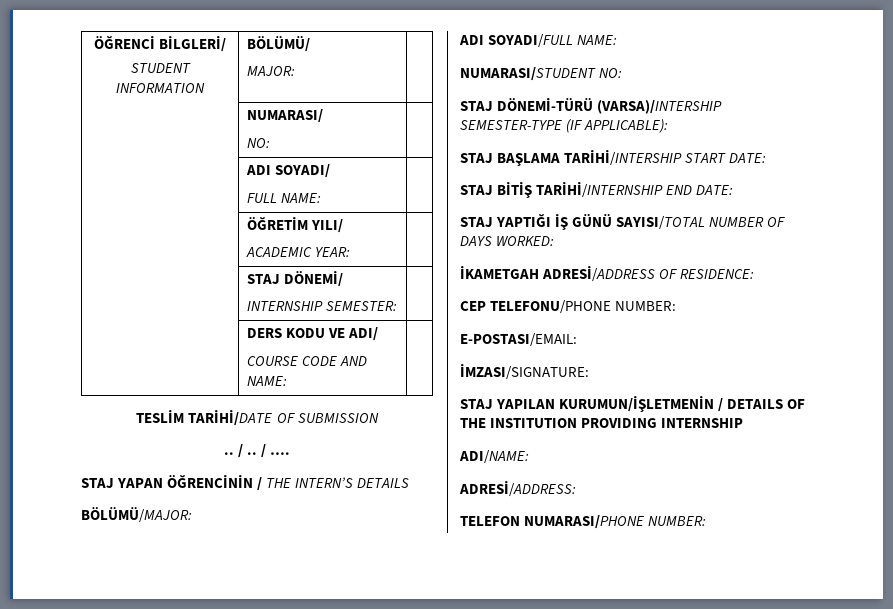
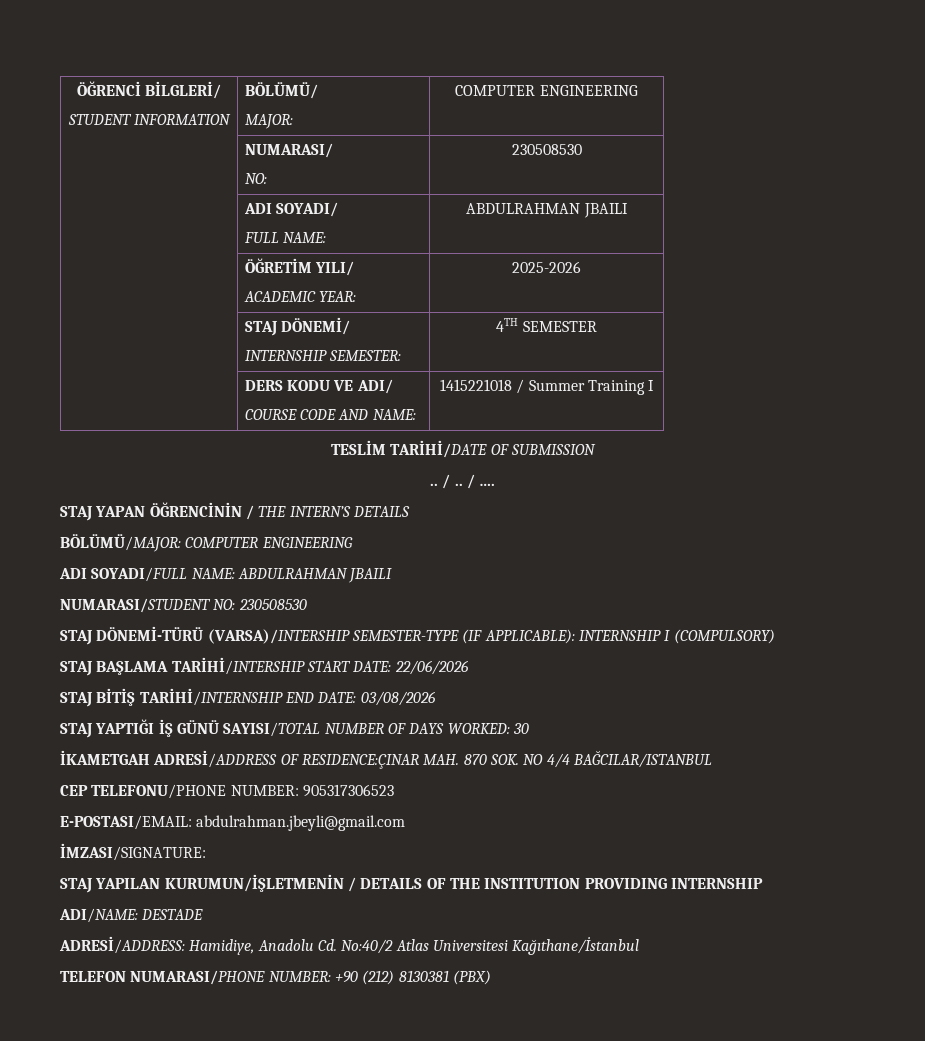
  ÖĞRENCİ BİLGLERİ/
  STUDENT INFORMATION | BÖLÜMÜ/
- MAJOR: |
+ MAJOR: | COMPUTER ENGINEERING
  | NUMARASI/
- NO: |
+ NO: | 230508530
  | ADI SOYADI/
- FULL NAME: |
+ FULL NAME: | ABDULRAHMAN JBAILI
  | ÖĞRETİM YILI/
- ACADEMIC YEAR: |
+ ACADEMIC YEAR: | 2025-2026
  | STAJ DÖNEMİ/
- INTERNSHIP SEMESTER: |
+ INTERNSHIP SEMESTER: | 4TH SEMESTER
  | DERS KODU VE ADI/
- COURSE CODE AND NAME: |
+ COURSE CODE AND NAME: | 1415221018 / Summer Training I
- BÖLÜMÜ/MAJOR:
+ BÖLÜMÜ/MAJOR: COMPUTER ENGINEERING
- ADI SOYADI/FULL NAME:
+ ADI SOYADI/FULL NAME: ABDULRAHMAN JBAILI
- NUMARASI/STUDENT NO:
+ NUMARASI/STUDENT NO: 230508530
- STAJ DÖNEMİ-TÜRÜ (VARSA)/INTERSHIP SEMESTER-TYPE (IF APPLICABLE):
+ STAJ DÖNEMİ-TÜRÜ (VARSA)/INTERSHIP SEMESTER-TYPE (IF APPLICABLE): INTERNSHIP I (COMPULSORY)
- STAJ BAŞLAMA TARİHİ/INTERSHIP START DATE:
+ STAJ BAŞLAMA TARİHİ/INTERSHIP START DATE: 22/06/2026
- STAJ BİTİŞ TARİHİ/INTERNSHIP END DATE:
+ STAJ BİTİŞ TARİHİ/INTERNSHIP END DATE: 03/08/2026
- STAJ YAPTIĞI İŞ GÜNÜ SAYISI/TOTAL NUMBER OF DAYS WORKED:
+ STAJ YAPTIĞI İŞ GÜNÜ SAYISI/TOTAL NUMBER OF DAYS WORKED: 30
- İKAMETGAH ADRESİ/ADDRESS OF RESIDENCE:
+ İKAMETGAH ADRESİ/ADDRESS OF RESIDENCE:ÇINAR MAH. 870 SOK. NO 4/4 BAĞCILAR/ISTANBUL
- CEP TELEFONU/PHONE NUMBER:
+ CEP TELEFONU/PHONE NUMBER: 905317306523
- E-POSTASI/EMAIL:
+ E-POSTASI/EMAIL: abdulrahman.jbeyli@gmail.com
- ADI/NAME:
+ ADI/NAME: DESTADE
- ADRESİ/ADDRESS:
+ ADRESİ/ADDRESS: Hamidiye, Anadolu Cd. No:40/2 Atlas Universitesi Kağıthane/İstanbul
- TELEFON NUMARASI/PHONE NUMBER:
+ TELEFON NUMARASI/PHONE NUMBER: +90 (212) 8130381 (PBX)

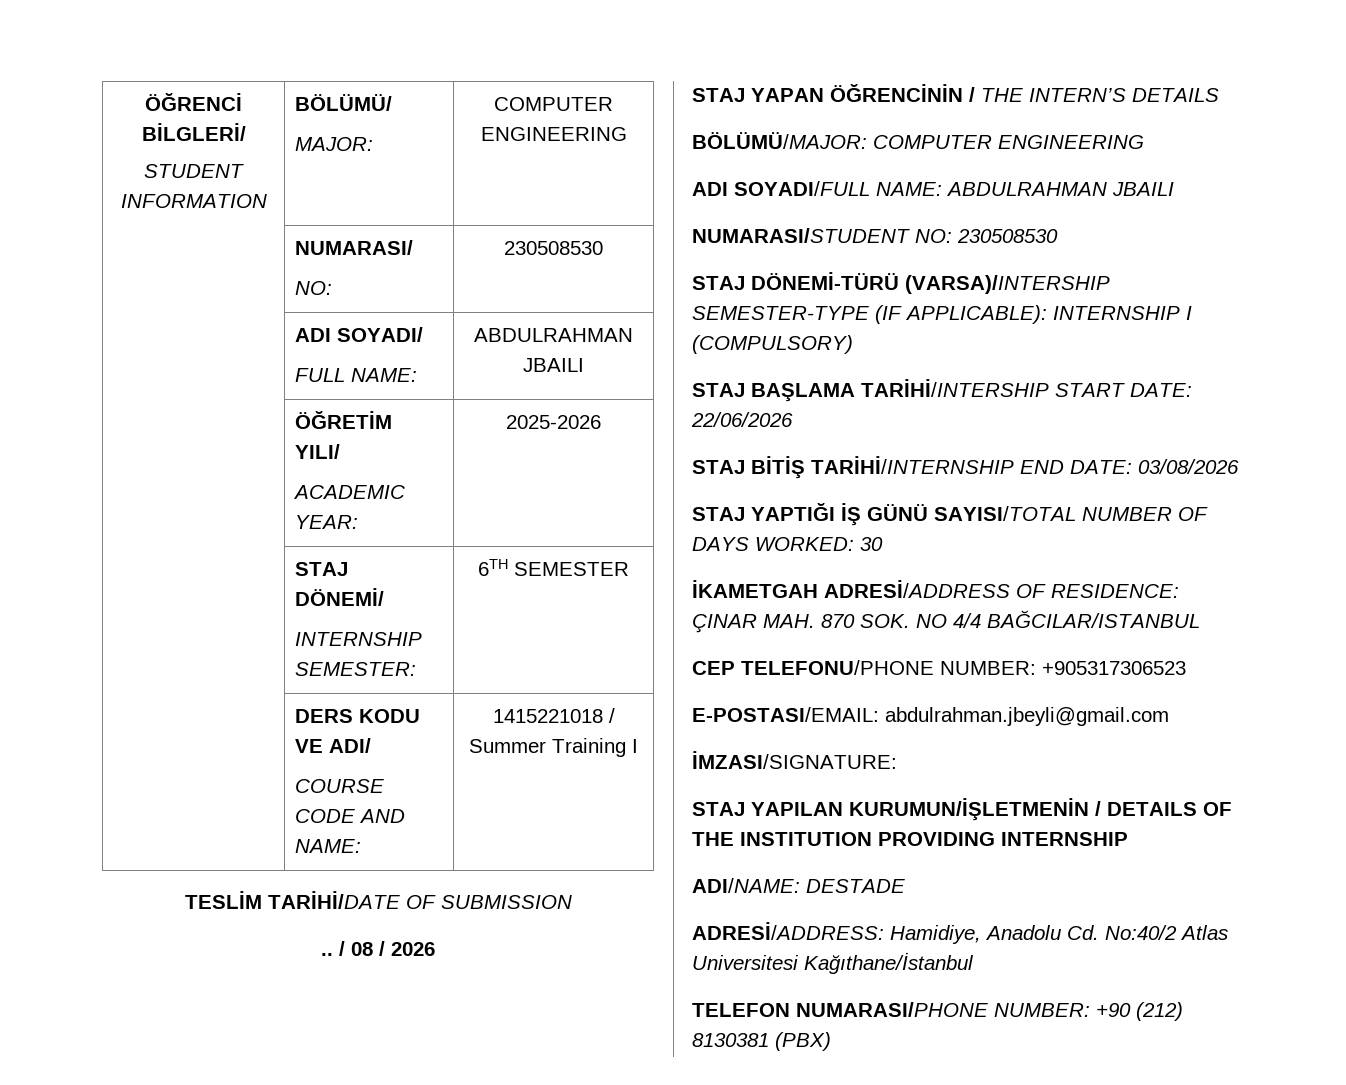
  | STAJ DÖNEMİ/
- INTERNSHIP SEMESTER: | 4TH SEMESTER
+ INTERNSHIP SEMESTER: | 6TH SEMESTER
- / .. / ….
+ / 08 / 2026
- İKAMETGAH ADRESİ/ADDRESS OF RESIDENCE:ÇINAR MAH. 870 SOK. NO 4/4 BAĞCILAR/ISTANBUL
+ İKAMETGAH ADRESİ/ADDRESS OF RESIDENCE: ÇINAR MAH. 870 SOK. NO 4/4 BAĞCILAR/ISTANBUL
- CEP TELEFONU/PHONE NUMBER: 905317306523
+ CEP TELEFONU/PHONE NUMBER: +905317306523

